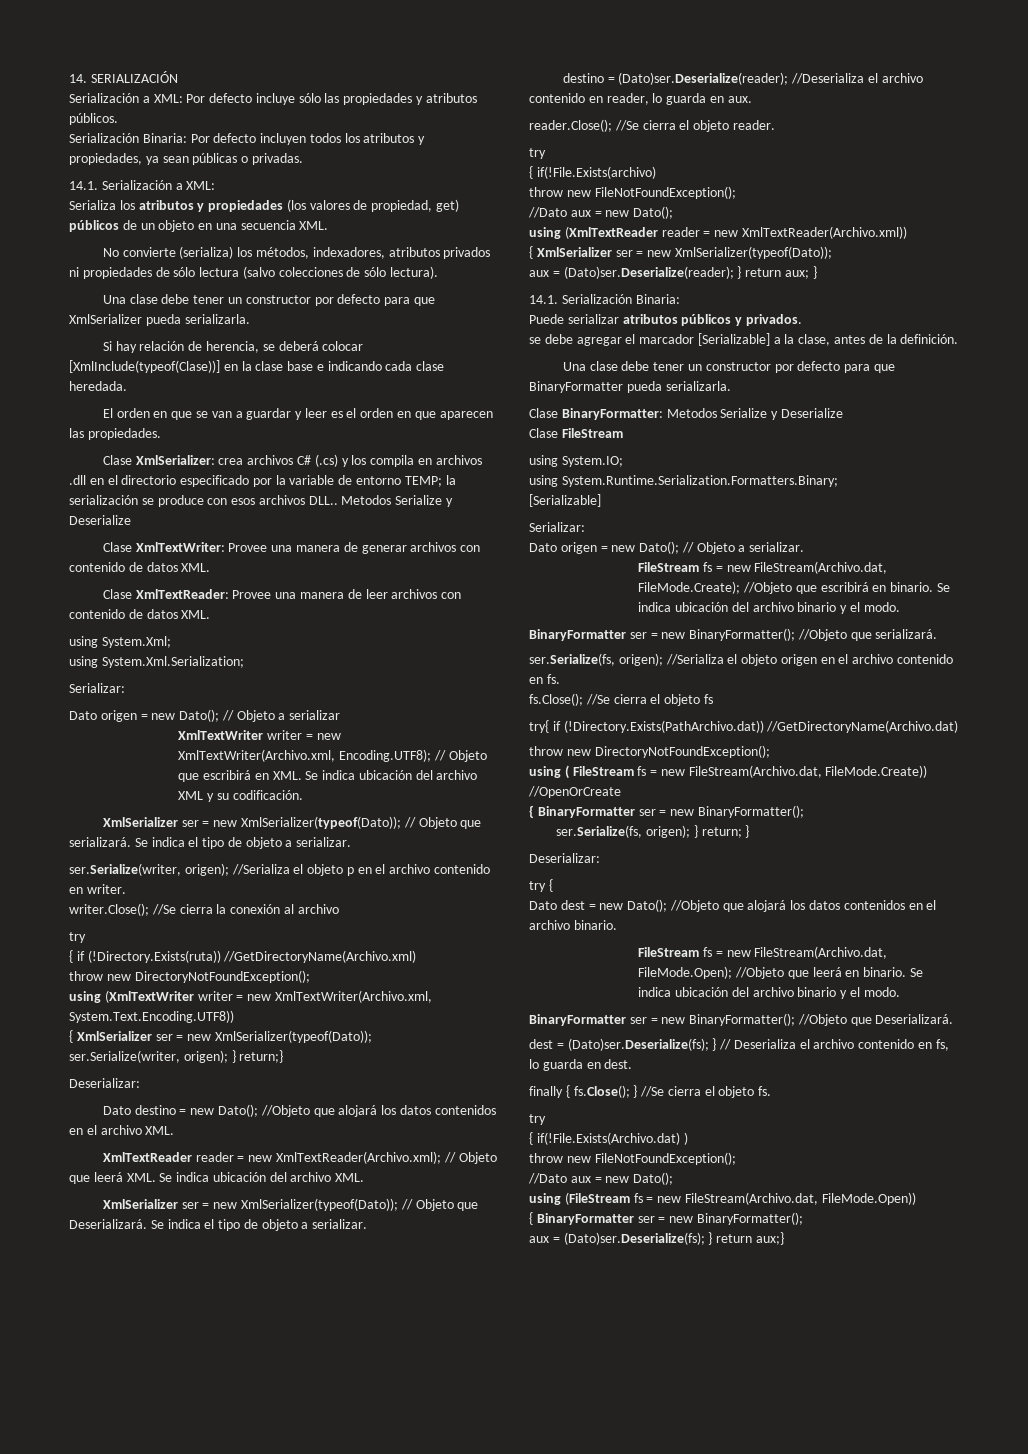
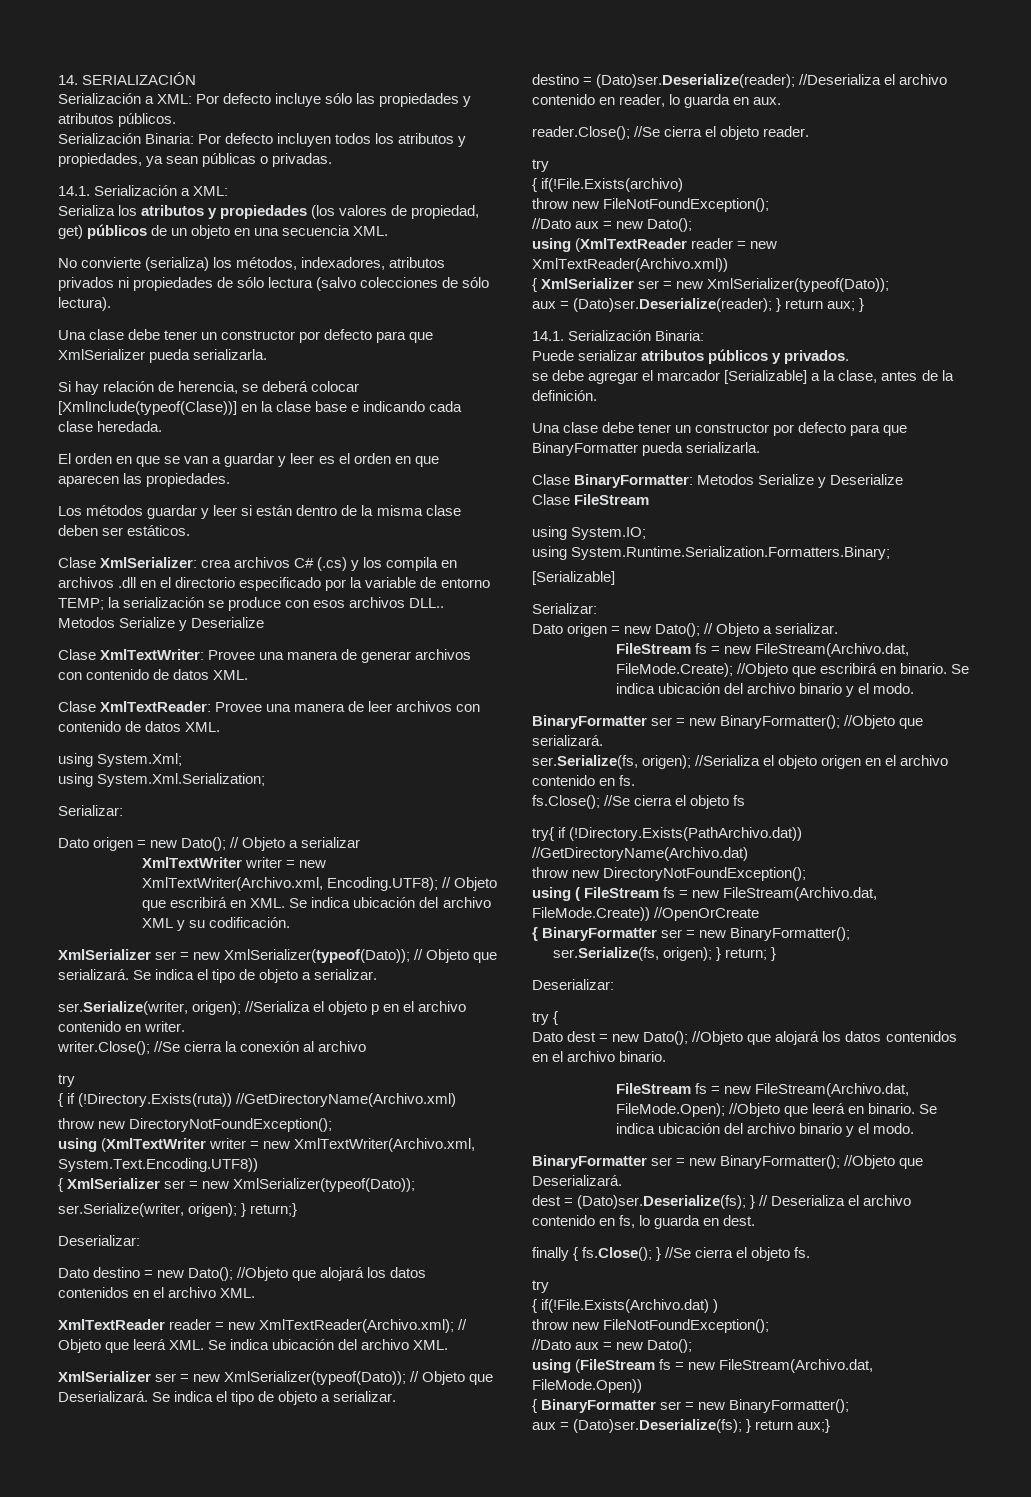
+ Los métodos guardar y leer si están dentro de la misma clase deben ser estáticos.

